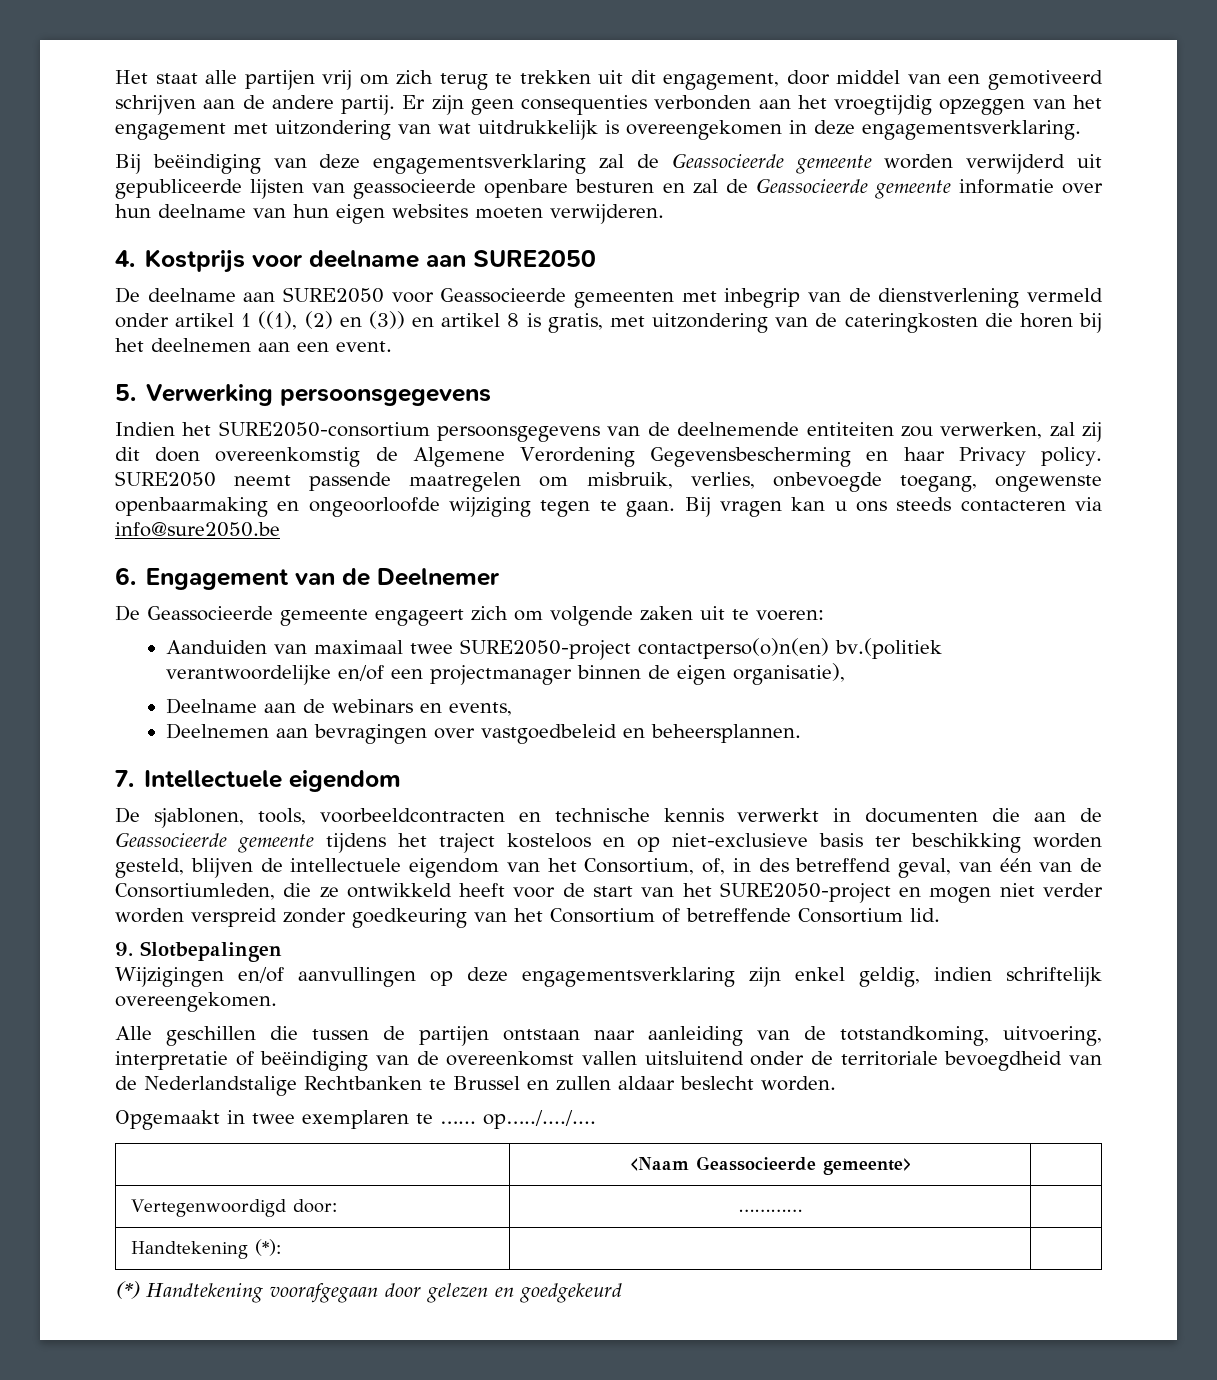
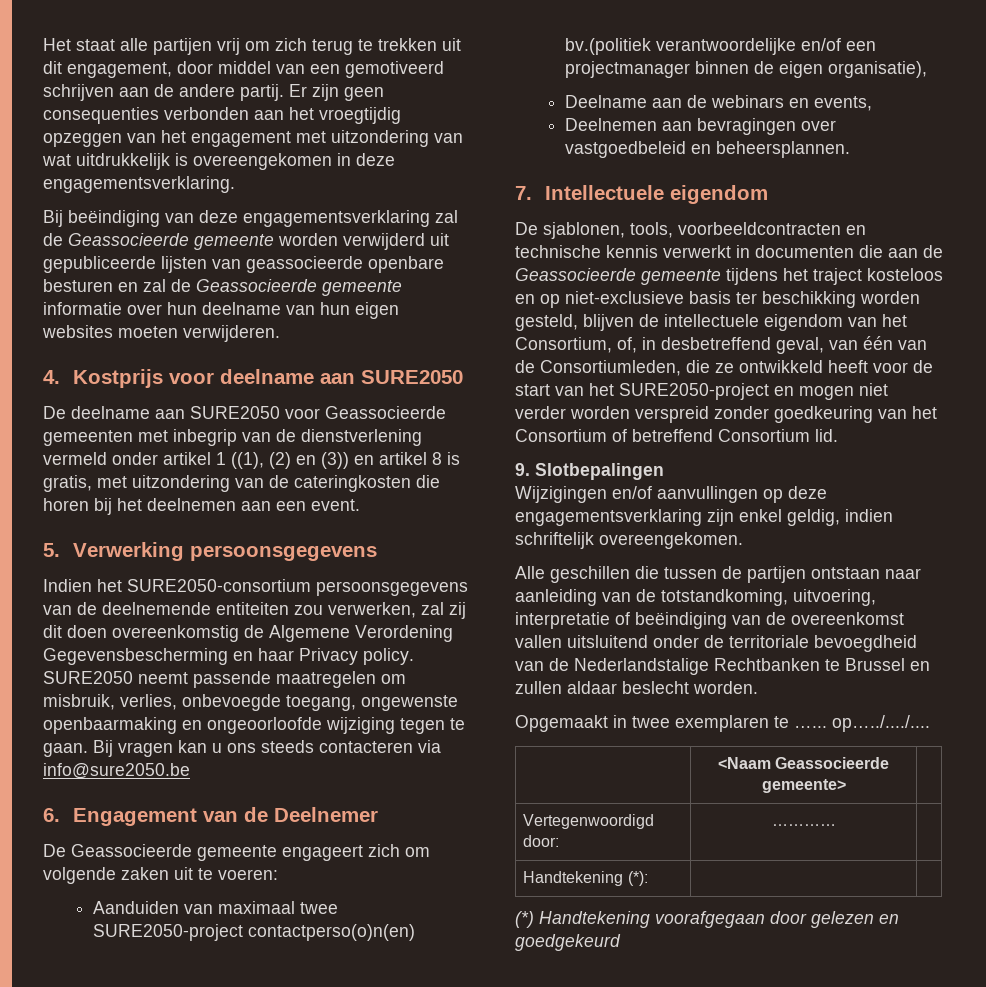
- De sjablonen, tools, voorbeeldcontracten en technische kennis verwerkt in documenten die aan de Geassocieerde gemeente tijdens het traject kosteloos en op niet-exclusieve basis ter beschikking worden gesteld, blijven de intellectuele eigendom van het Consortium, of, in des betreffend geval, van één van de Consortiumleden, die ze ontwikkeld heeft voor de start van het SURE2050-project en mogen niet verder worden verspreid zonder goedkeuring van het Consortium of betreffende Consortium lid.
+ De sjablonen, tools, voorbeeldcontracten en technische kennis verwerkt in documenten die aan de Geassocieerde gemeente tijdens het traject kosteloos en op niet-exclusieve basis ter beschikking worden gesteld, blijven de intellectuele eigendom van het Consortium, of, in desbetreffend geval, van één van de Consortiumleden, die ze ontwikkeld heeft voor de start van het SURE2050-project en mogen niet verder worden verspreid zonder goedkeuring van het Consortium of betreffend Consortium lid.

